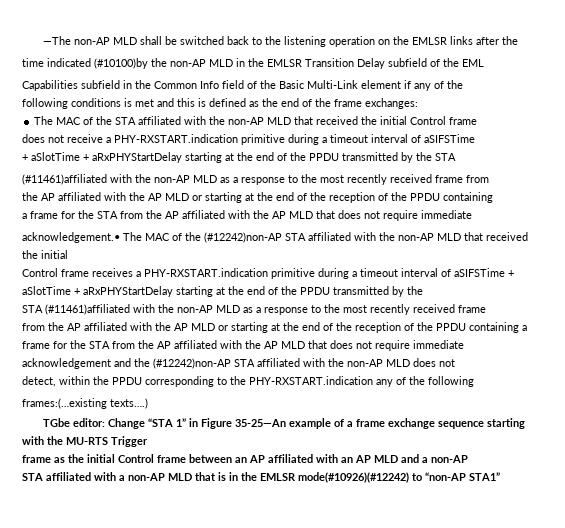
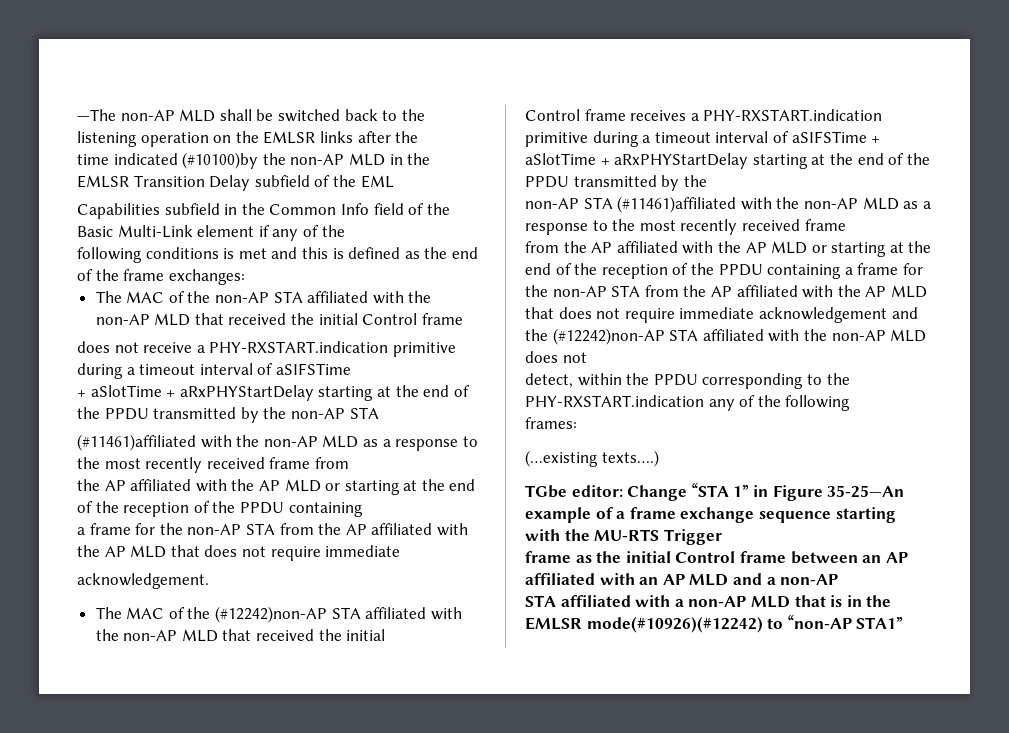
- The MAC of the STA affiliated with the non-AP MLD that received the initial Control frame
+ The MAC of the non-AP STA affiliated with the non-AP MLD that received the initial Control frame
- + aSlotTime + aRxPHYStartDelay starting at the end of the PPDU transmitted by the STA
+ + aSlotTime + aRxPHYStartDelay starting at the end of the PPDU transmitted by the non-AP STA
  (#11461)affiliated with the non-AP MLD as a response to the most recently received frame from
  the AP affiliated with the AP MLD or starting at the end of the reception of the PPDU containing
- a frame for the STA from the AP affiliated with the AP MLD that does not require immediate
+ a frame for the non-AP STA from the AP affiliated with the AP MLD that does not require immediate
- acknowledgement.• The MAC of the (#12242)non-AP STA affiliated with the non-AP MLD that received the initial
+ acknowledgement.
+ The MAC of the (#12242)non-AP STA affiliated with the non-AP MLD that received the initial
- STA (#11461)affiliated with the non-AP MLD as a response to the most recently received frame
+ non-AP STA (#11461)affiliated with the non-AP MLD as a response to the most recently received frame
- from the AP affiliated with the AP MLD or starting at the end of the reception of the PPDU containing a frame for the STA from the AP affiliated with the AP MLD that does not require immediate acknowledgement and the (#12242)non-AP STA affiliated with the non-AP MLD does not
+ from the AP affiliated with the AP MLD or starting at the end of the reception of the PPDU containing a frame for the non-AP STA from the AP affiliated with the AP MLD that does not require immediate acknowledgement and the (#12242)non-AP STA affiliated with the non-AP MLD does not
- frames:(…existing texts….)
+ frames:
+ (…existing texts….)

